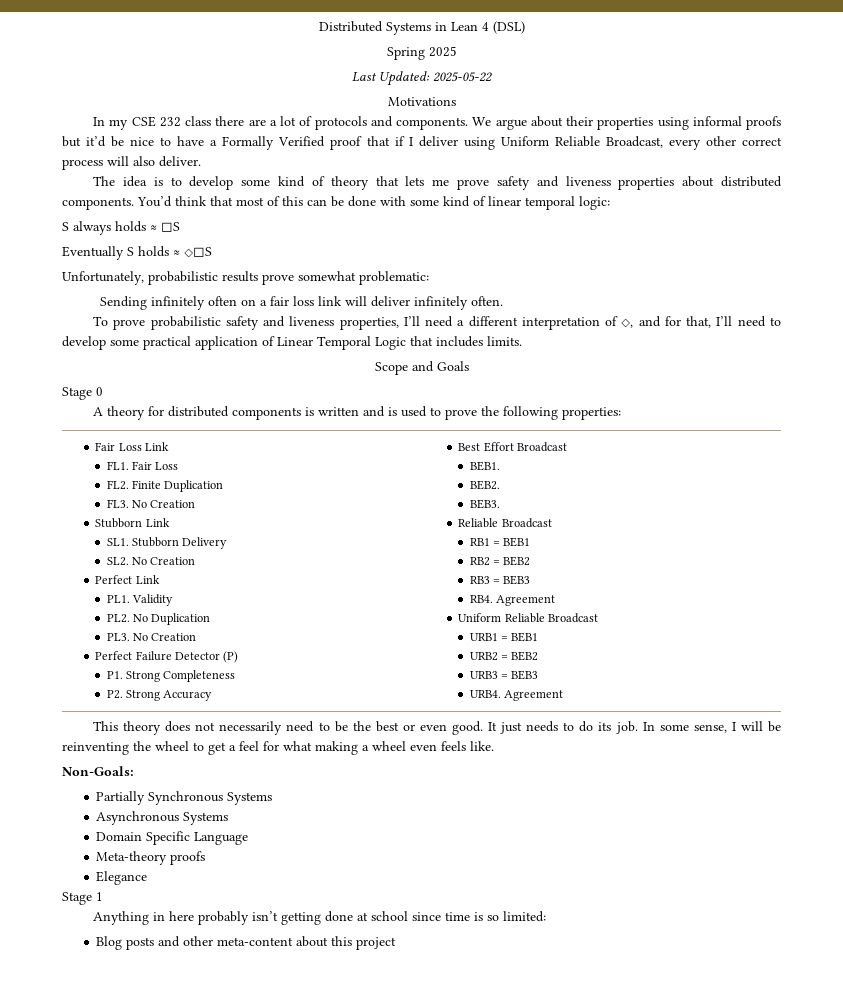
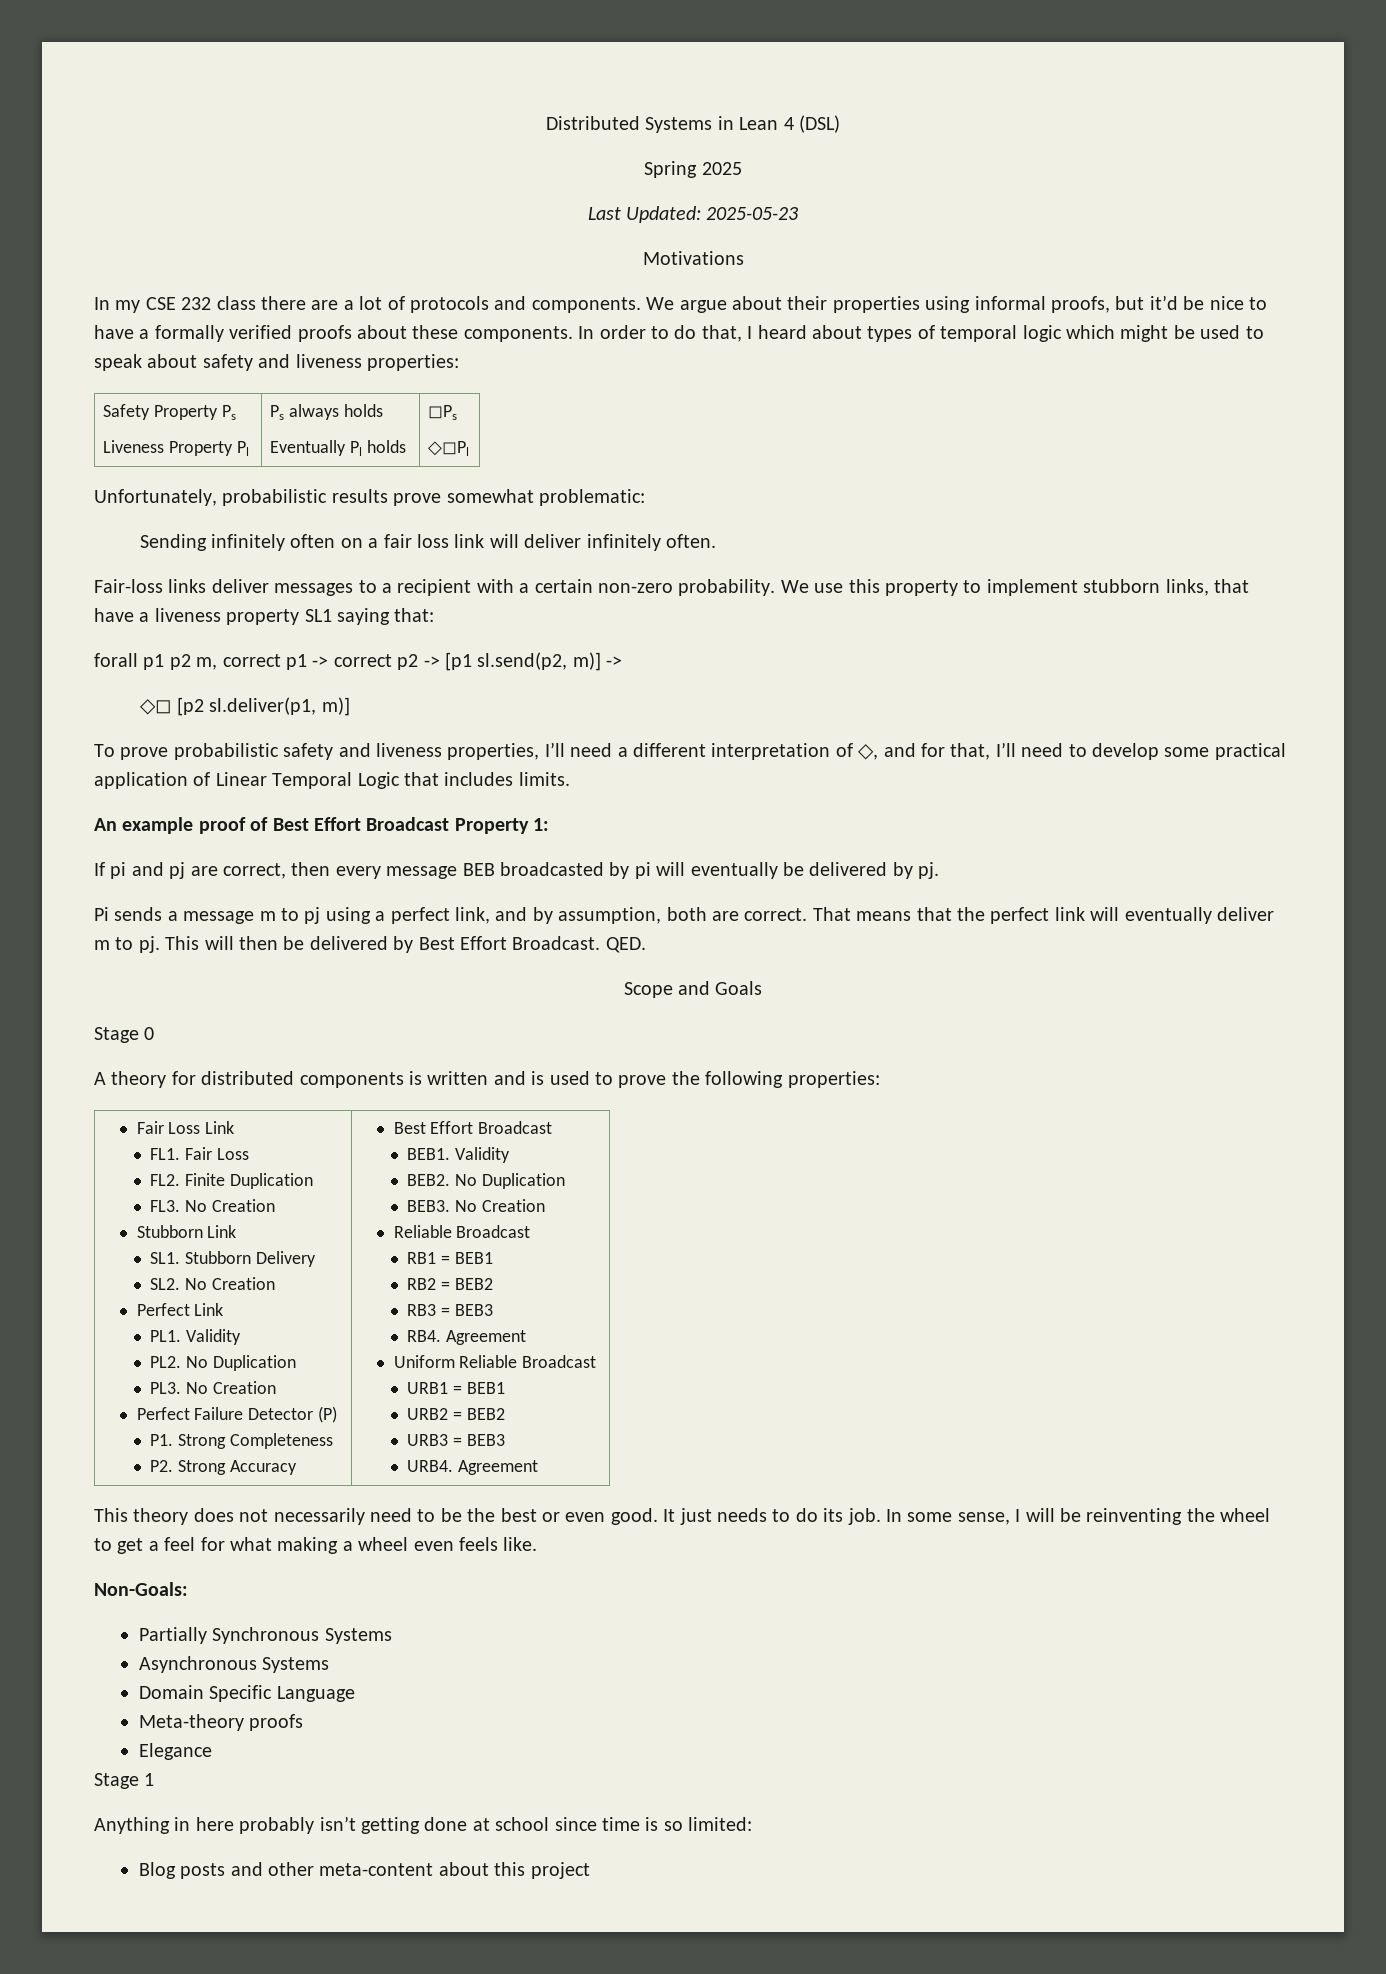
- Last Updated: 2025-05-22
+ Last Updated: 2025-05-23
- We argue about their properties using informal proofs but it’d be nice to have a Formally Verified proof that if I deliver using Uniform Reliable Broadcast, every other correct process will also deliver.
- The idea is to develop some kind of theory that lets me prove safety and liveness properties about distributed components. You’d think that most of this can be done with some kind of linear temporal logic:
- S always holds ≈ ◻S
- Eventually S holds ≈ ◇◻S
+ We argue about their properties using informal proofs, but it’d be nice to have a formally verified proofs about these components. In order to do that, I heard about types of temporal logic which might be used to speak about safety and liveness properties:
+ Safety Property Ps
+ Liveness Property Pl | Ps always holds
+ Eventually Pl holds | ◻Ps
+ ◇◻Pl
+ Fair-loss links deliver messages to a recipient with a certain non-zero probability. We use this property to implement stubborn links, that have a liveness property SL1 saying that:
+ forall p1 p2 m, correct p1 -> correct p2 -> [p1 sl.send(p2, m)] ->
+ ◇◻ [p2 sl.deliver(p1, m)]
+ An example proof of Best Effort Broadcast Property 1:
+ If pi and pj are correct, then every message BEB broadcasted by pi will eventually be delivered by pj.
+ Pi sends a message m to pj using a perfect link, and by assumption, both are correct. That means that the perfect link will eventually deliver m to pj. This will then be delivered by Best Effort Broadcast. QED.
- BEB1.
+ BEB1. Validity
- BEB2.
+ BEB2. No Duplication
- BEB3.
+ BEB3. No Creation

